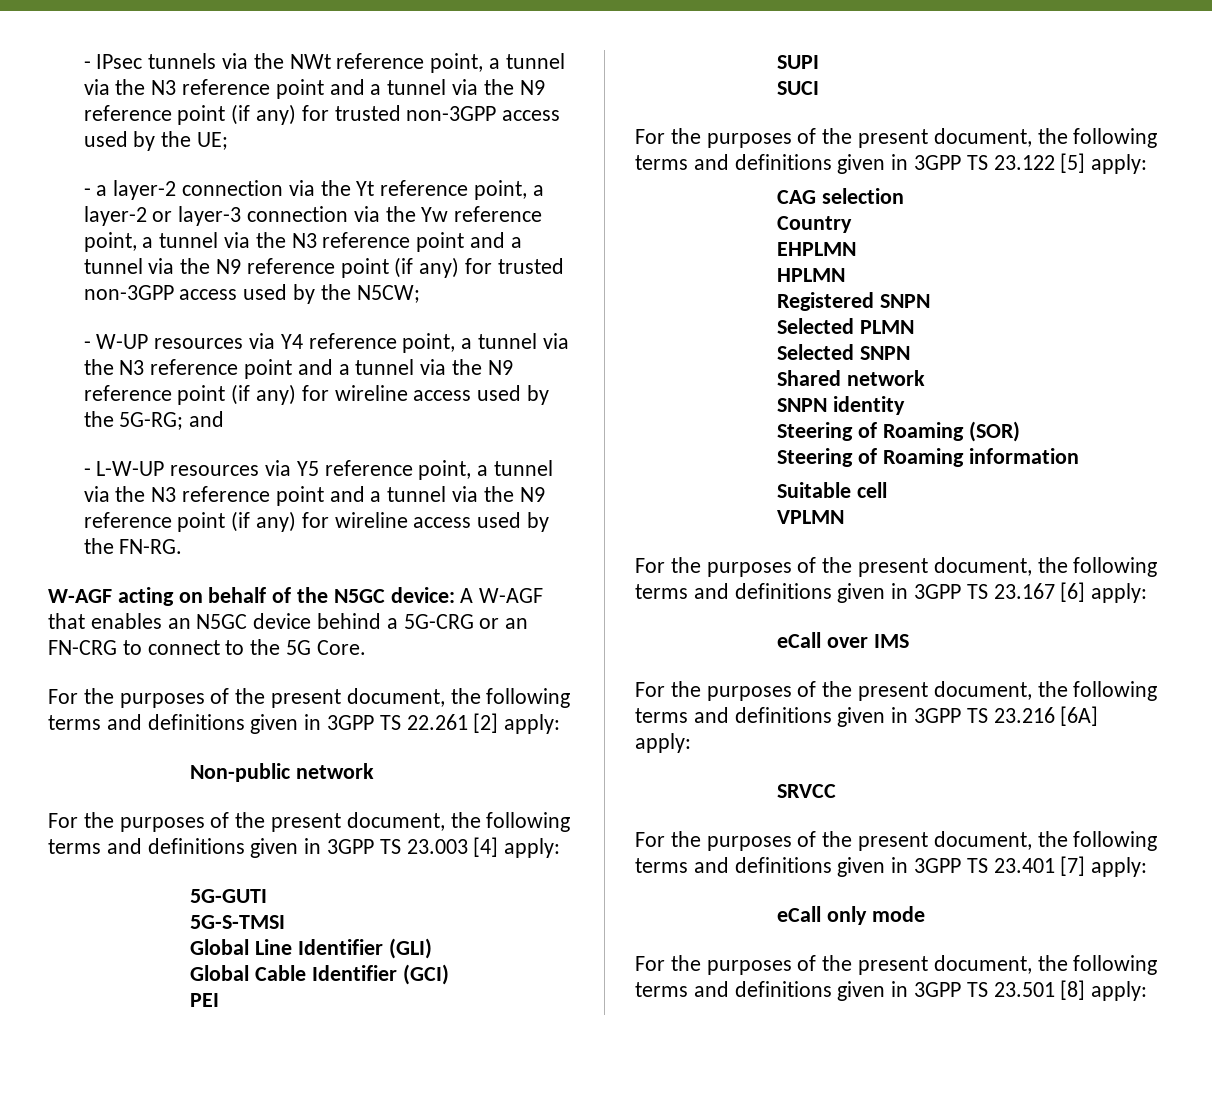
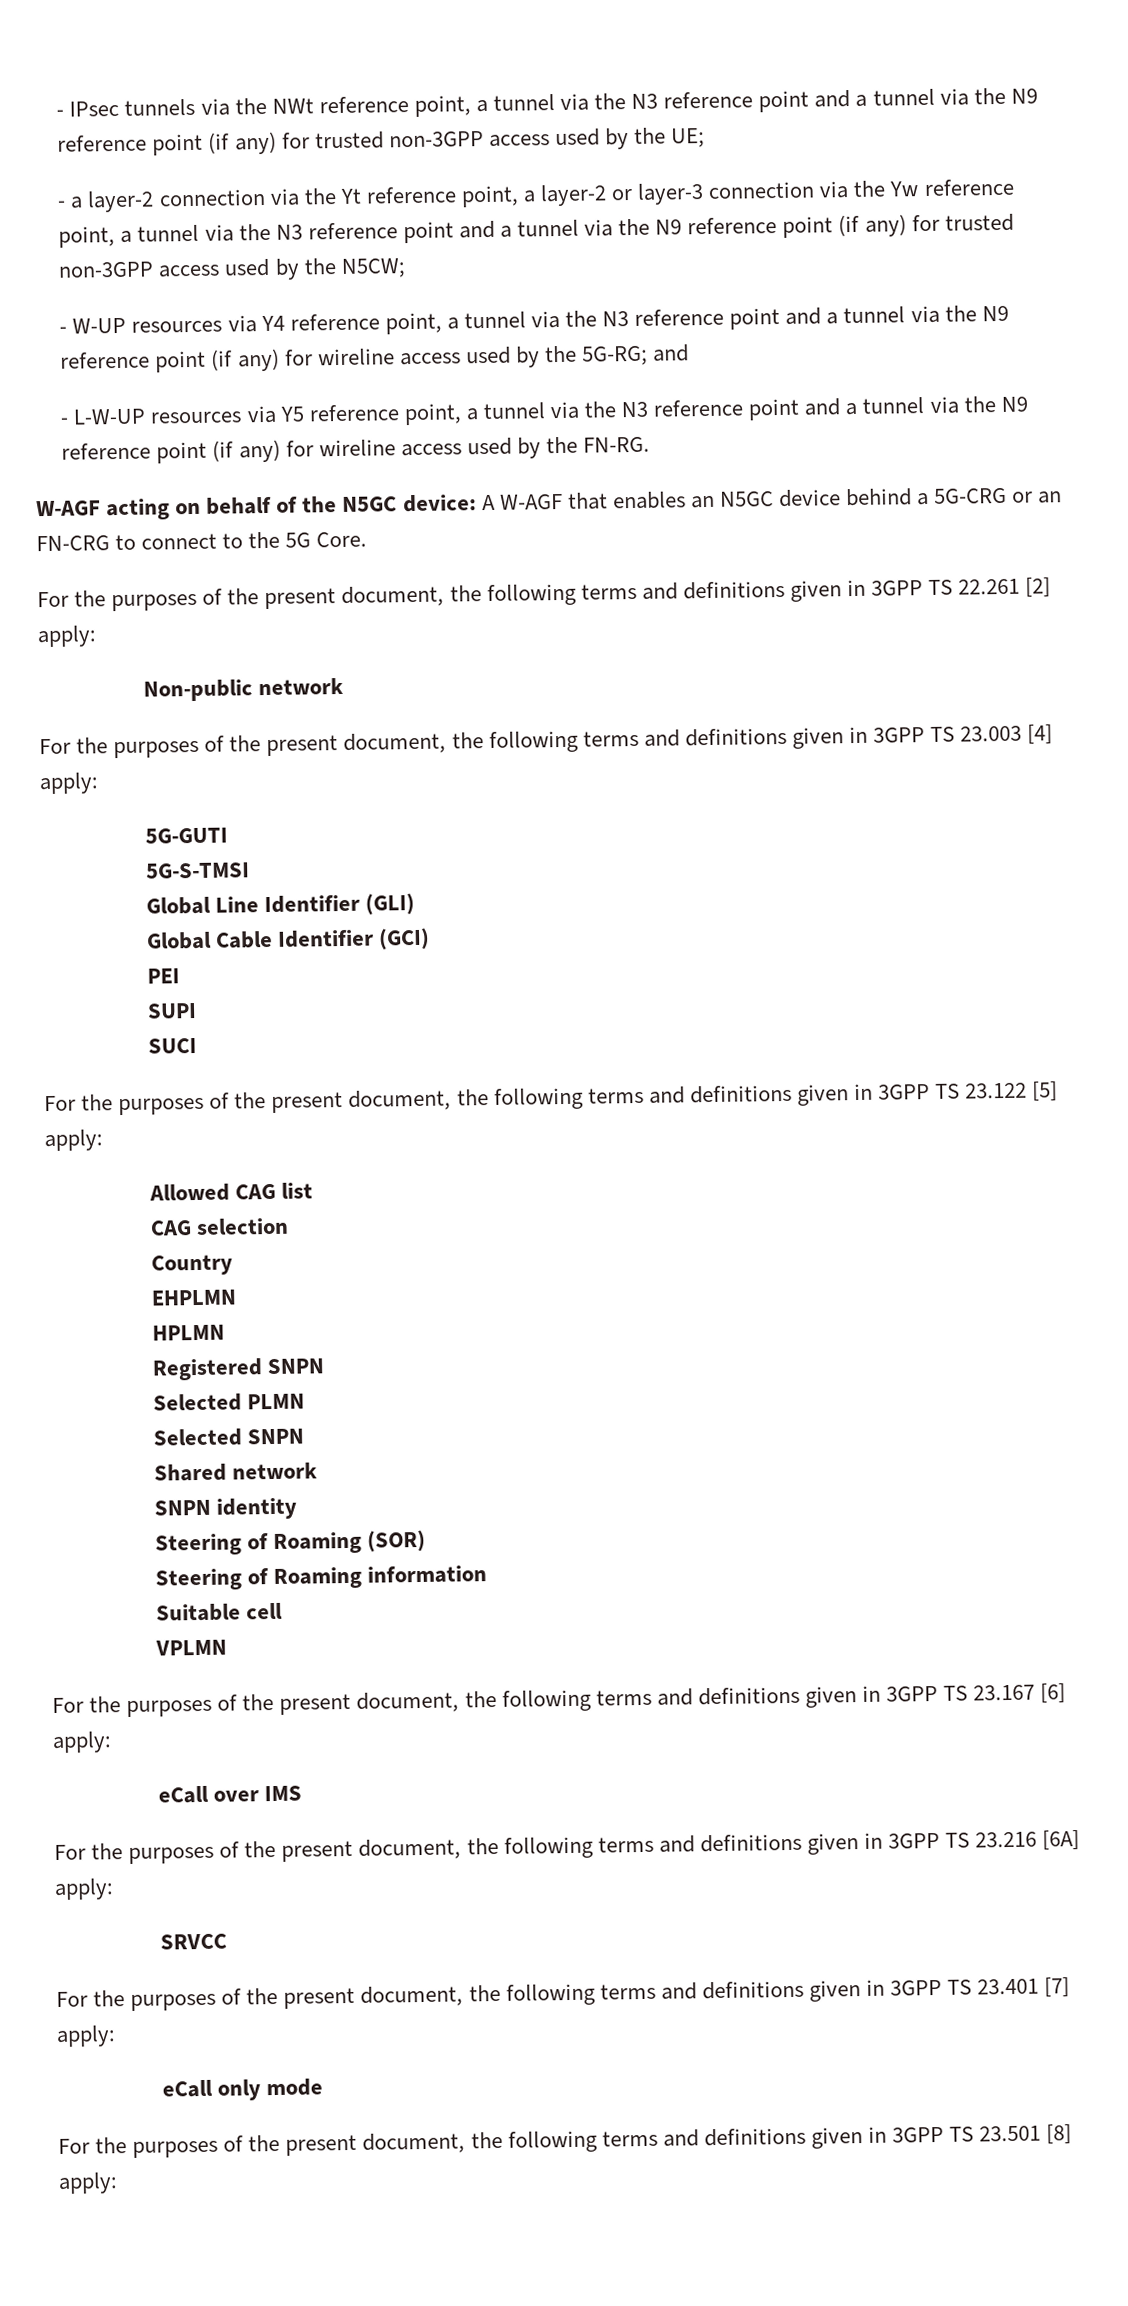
+ Allowed CAG list

